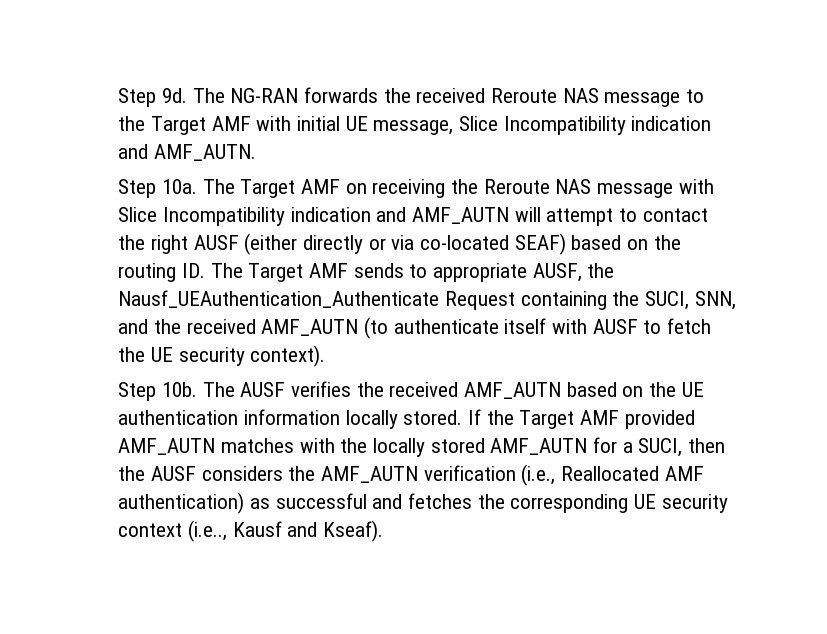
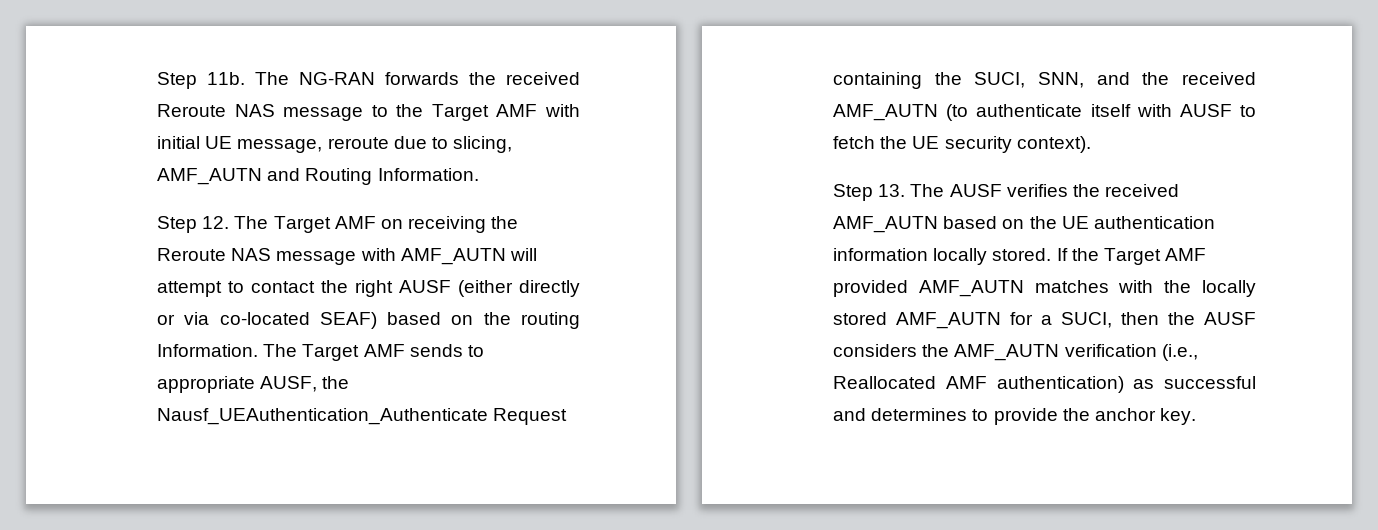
- Step 9d.
+ Step 11b.
- The NG-RAN forwards the received Reroute NAS message to the Target AMF with initial UE message, Slice Incompatibility indication and AMF_AUTN.
- Step 10a. The Target AMF on receiving the Reroute NAS message with Slice Incompatibility indication and AMF_AUTN will attempt to contact the right AUSF (either directly or via co-located SEAF) based on the routing ID. The Target AMF sends to appropriate AUSF, the Nausf_UEAuthentication_Authenticate Request containing the SUCI, SNN, and the received AMF_AUTN (to authenticate itself with AUSF to fetch the UE security context).
+ The NG-RAN forwards the received Reroute NAS message to the Target AMF with initial UE message, reroute due to slicing, AMF_AUTN and Routing Information.
+ Step 12. The Target AMF on receiving the Reroute NAS message with AMF_AUTN will attempt to contact the right AUSF (either directly or via co-located SEAF) based on the routing Information. The Target AMF sends to appropriate AUSF, the Nausf_UEAuthentication_Authenticate Request containing the SUCI, SNN, and the received AMF_AUTN (to authenticate itself with AUSF to fetch the UE security context).
- Step 10b. The AUSF verifies the received AMF_AUTN based on the UE authentication information locally stored.
+ Step 13. The AUSF verifies the received AMF_AUTN based on the UE authentication information locally stored.
- If the Target AMF provided AMF_AUTN matches with the locally stored AMF_AUTN for a SUCI, then the AUSF considers the AMF_AUTN verification (i.e., Reallocated AMF authentication) as successful and fetches the corresponding UE security context (i.e.., Kausf and Kseaf).
+ If the Target AMF provided AMF_AUTN matches with the locally stored AMF_AUTN for a SUCI, then the AUSF considers the AMF_AUTN verification (i.e., Reallocated AMF authentication) as successful and determines to provide the anchor key.

